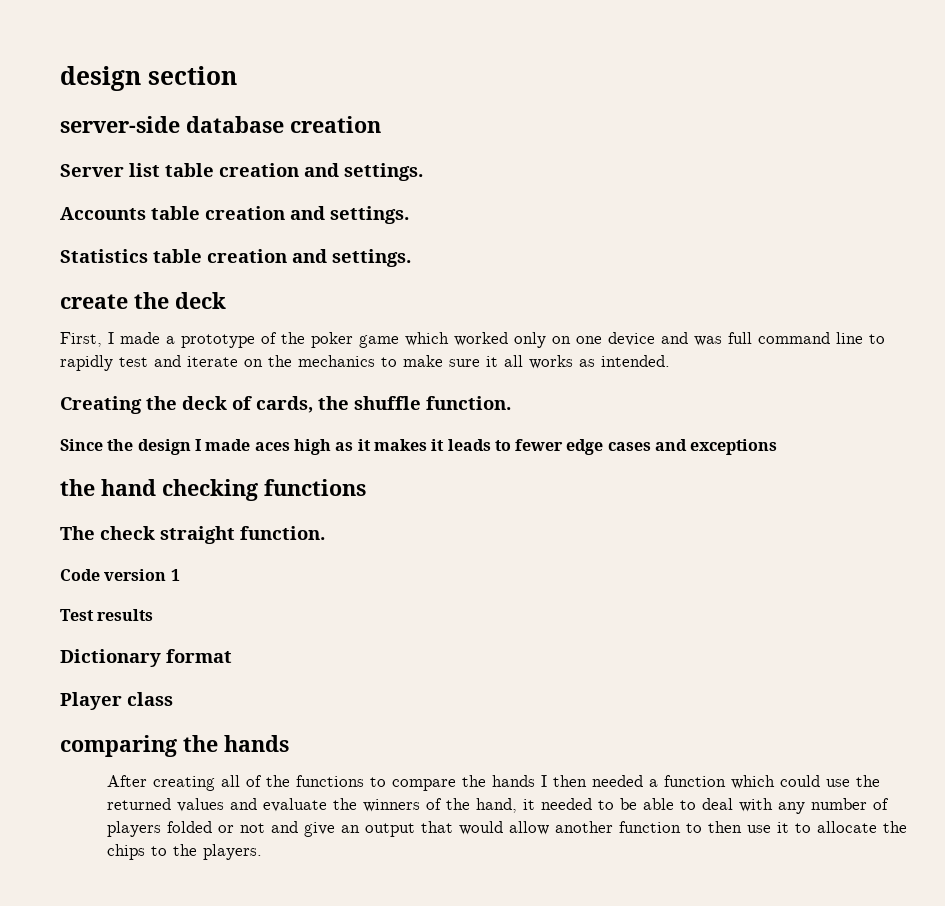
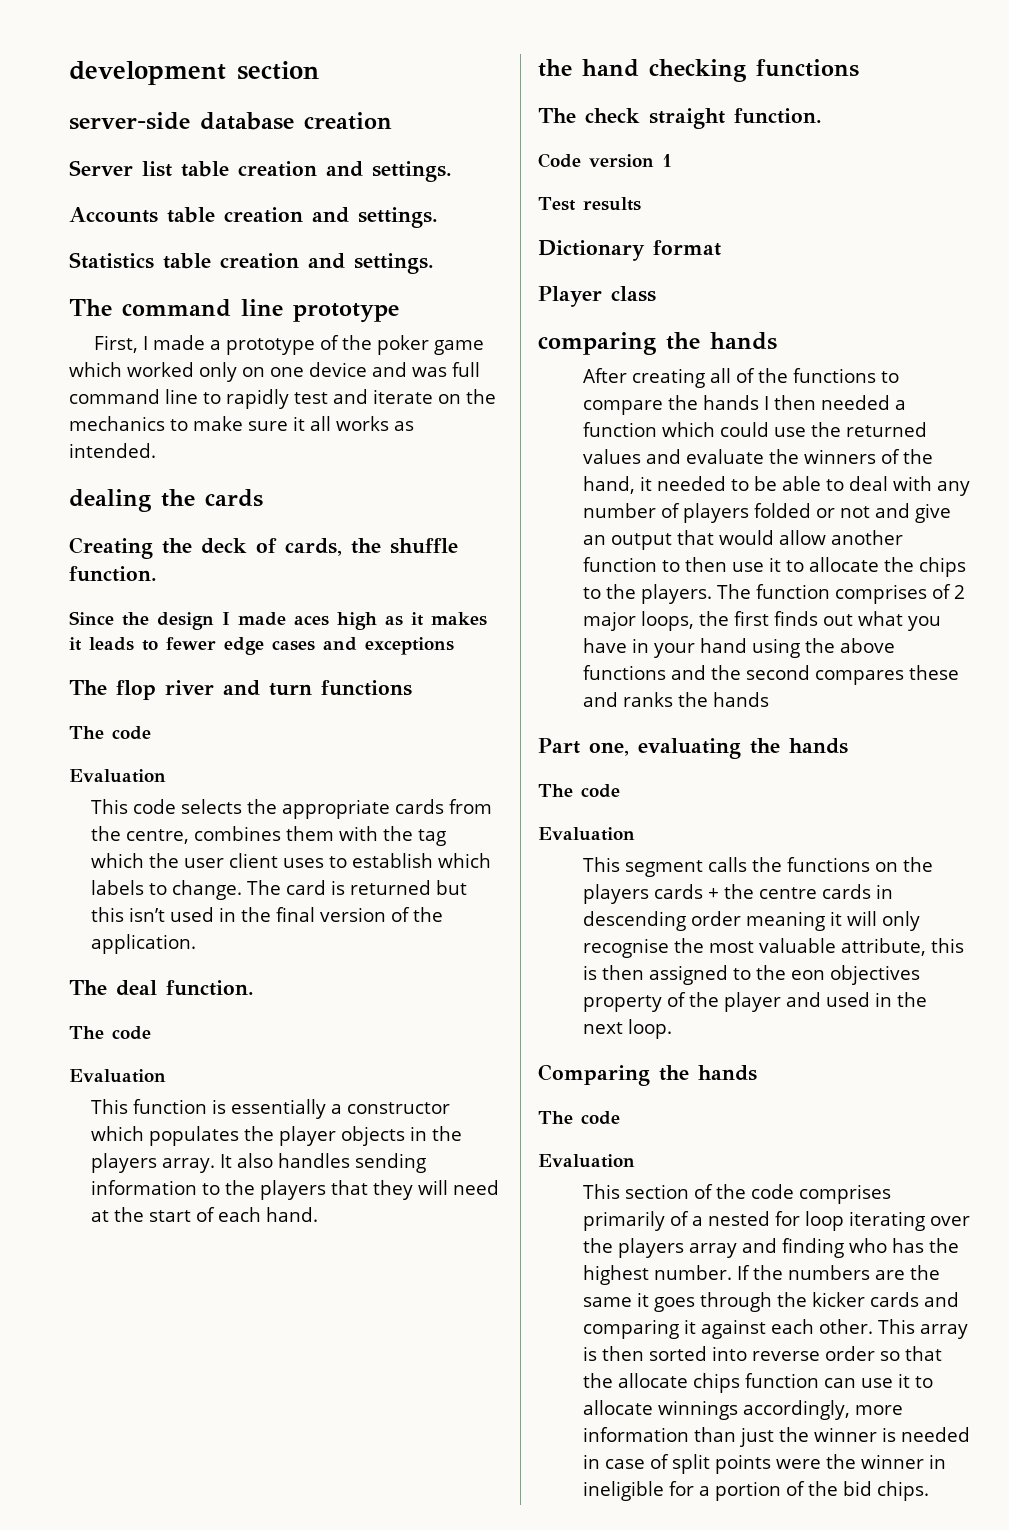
- design section
+ development section
- create the deck
+ The command line prototype
+ dealing the cards
+ The flop river and turn functions
+ The code
+ Evaluation
+ This code selects the appropriate cards from the centre, combines them with the tag which the user client uses to establish which labels to change. The card is returned but this isn’t used in the final version of the application.
+ The deal function.
+ The code
+ Evaluation
+ This function is essentially a constructor which populates the player objects in the players array. It also handles sending information to the players that they will need at the start of each hand.
+ The function comprises of 2 major loops, the first finds out what you have in your hand using the above functions and the second compares these and ranks the hands
+ Part one, evaluating the hands
+ The code
+ Evaluation
+ This segment calls the functions on the players cards + the centre cards in descending order meaning it will only recognise the most valuable attribute, this is then assigned to the eon objectives property of the player and used in the next loop.
+ Comparing the hands
+ The code
+ Evaluation
+ This section of the code comprises primarily of a nested for loop iterating over the players array and finding who has the highest number. If the numbers are the same it goes through the kicker cards and comparing it against each other. This array is then sorted into reverse order so that the allocate chips function can use it to allocate winnings accordingly, more information than just the winner is needed in case of split points were the winner in ineligible for a portion of the bid chips.

